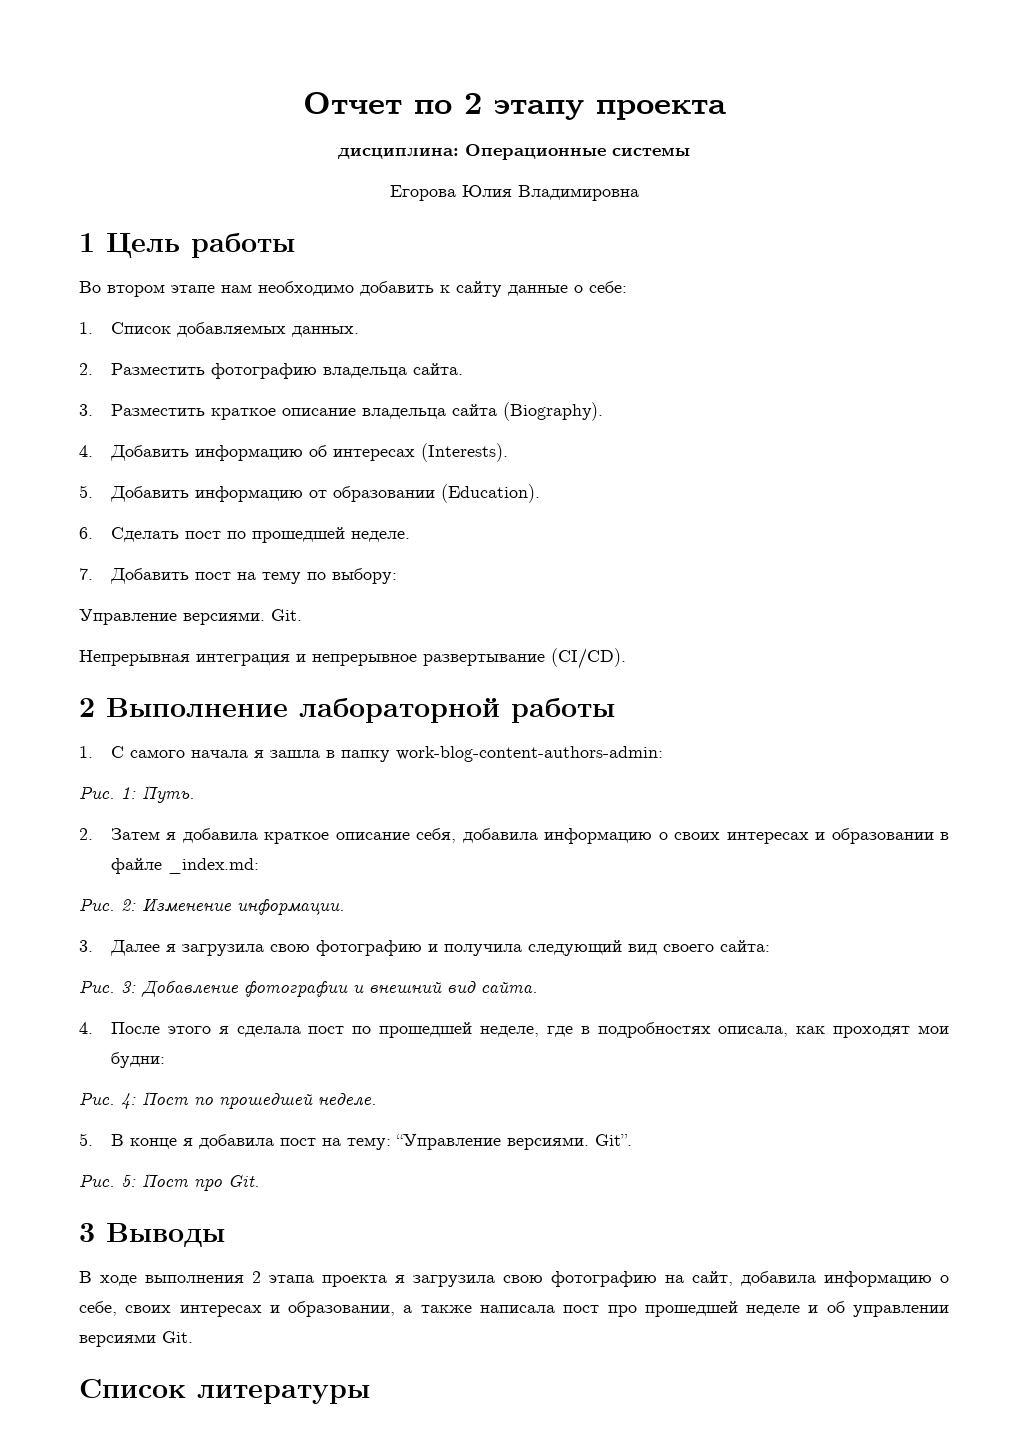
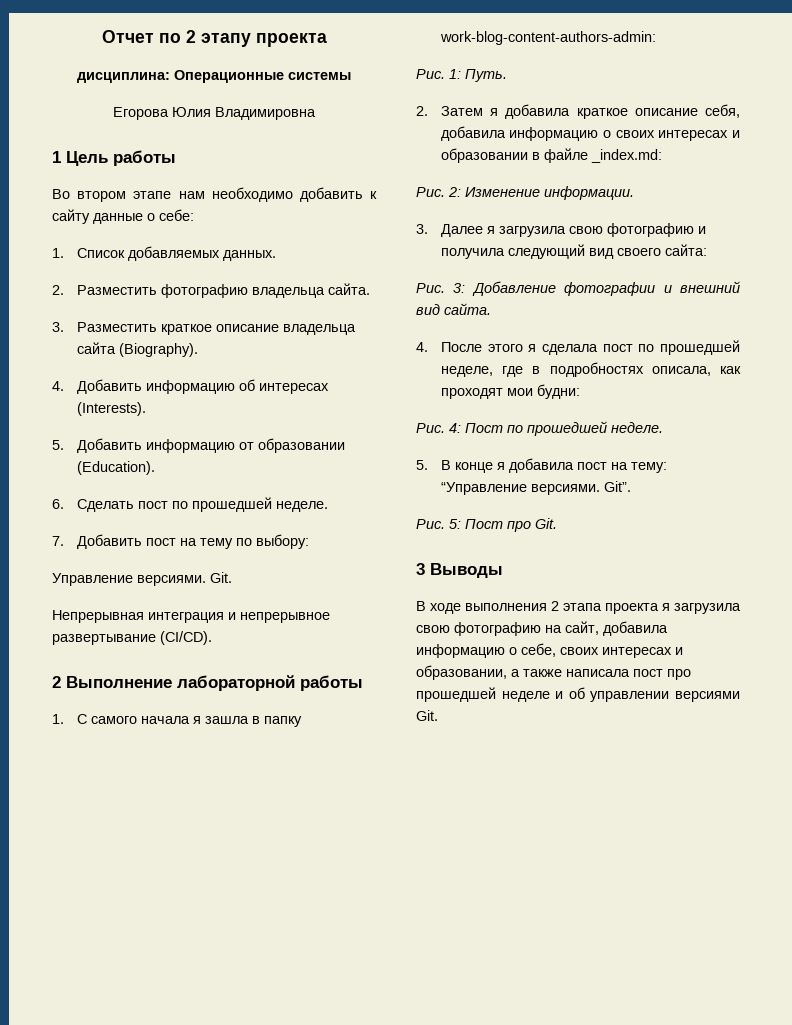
- Список литературы

